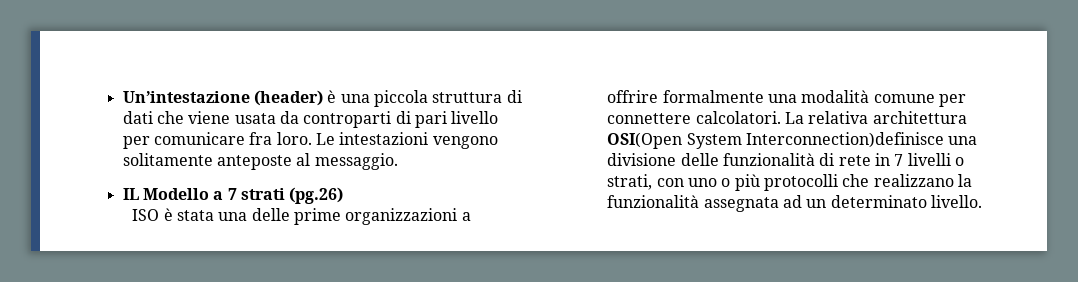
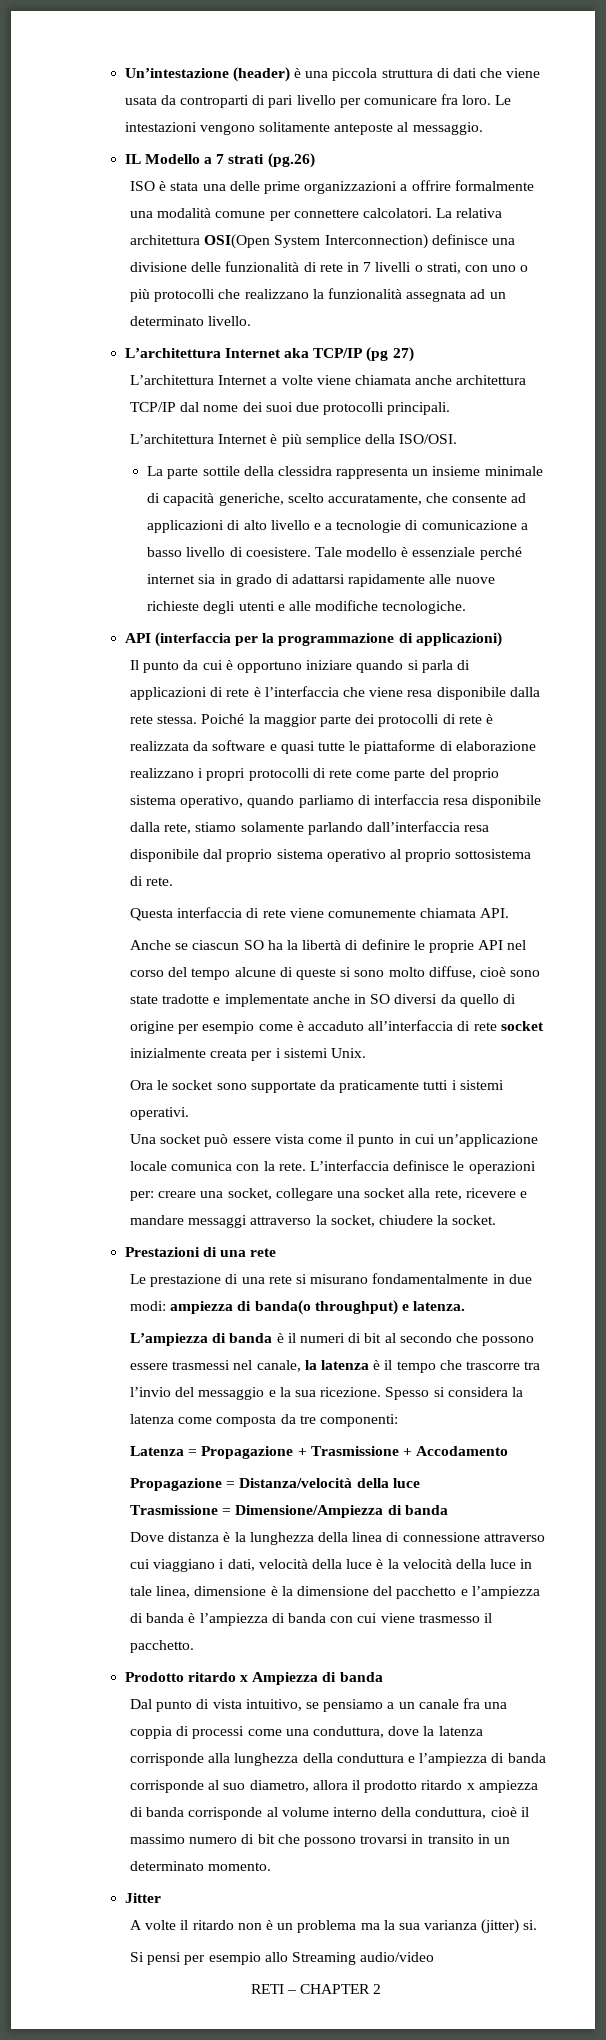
- La relativa architettura OSI(Open System Interconnection)definisce una divisione delle funzionalità di rete in 7 livelli o strati, con uno o più protocolli che realizzano la funzionalità assegnata ad un determinato livello.
+ La relativa architettura OSI(Open System Interconnection) definisce una divisione delle funzionalità di rete in 7 livelli o strati, con uno o più protocolli che realizzano la funzionalità assegnata ad un determinato livello.
+ L’architettura Internet aka TCP/IP (pg 27)
+ L’architettura Internet a volte viene chiamata anche architettura TCP/IP dal nome dei suoi due protocolli principali.
+ L’architettura Internet è più semplice della ISO/OSI.
+ La parte sottile della clessidra rappresenta un insieme minimale di capacità generiche, scelto accuratamente, che consente ad applicazioni di alto livello e a tecnologie di comunicazione a basso livello di coesistere. Tale modello è essenziale perché internet sia in grado di adattarsi rapidamente alle nuove richieste degli utenti e alle modifiche tecnologiche.
+ API (interfaccia per la programmazione di applicazioni)
+ Il punto da cui è opportuno iniziare quando si parla di applicazioni di rete è l’interfaccia che viene resa disponibile dalla rete stessa. Poiché la maggior parte dei protocolli di rete è realizzata da software e quasi tutte le piattaforme di elaborazione realizzano i propri protocolli di rete come parte del proprio sistema operativo, quando parliamo di interfaccia resa disponibile dalla rete, stiamo solamente parlando dall’interfaccia resa disponibile dal proprio sistema operativo al proprio sottosistema di rete.
+ Questa interfaccia di rete viene comunemente chiamata API.
+ Anche se ciascun SO ha la libertà di definire le proprie API nel corso del tempo alcune di queste si sono molto diffuse, cioè sono state tradotte e implementate anche in SO diversi da quello di origine per esempio come è accaduto all’interfaccia di rete socket inizialmente creata per i sistemi Unix.
+ Ora le socket sono supportate da praticamente tutti i sistemi operativi.
+ Una socket può essere vista come il punto in cui un’applicazione locale comunica con la rete. L’interfaccia definisce le operazioni per: creare una socket, collegare una socket alla rete, ricevere e mandare messaggi attraverso la socket, chiudere la socket.
+ Prestazioni di una rete
+ Le prestazione di una rete si misurano fondamentalmente in due modi: ampiezza di banda(o throughput) e latenza.
+ L’ampiezza di banda è il numeri di bit al secondo che possono essere trasmessi nel canale, la latenza è il tempo che trascorre tra l’invio del messaggio e la sua ricezione. Spesso si considera la latenza come composta da tre componenti:
+ Latenza = Propagazione + Trasmissione + Accodamento
+ Propagazione = Distanza/velocità della luce
+ Trasmissione = Dimensione/Ampiezza di banda
+ Dove distanza è la lunghezza della linea di connessione attraverso cui viaggiano i dati, velocità della luce è la velocità della luce in tale linea, dimensione è la dimensione del pacchetto e l’ampiezza di banda è l’ampiezza di banda con cui viene trasmesso il pacchetto.
+ Prodotto ritardo x Ampiezza di banda
+ Dal punto di vista intuitivo, se pensiamo a un canale fra una coppia di processi come una conduttura, dove la latenza corrisponde alla lunghezza della conduttura e l’ampiezza di banda corrisponde al suo diametro, allora il prodotto ritardo x ampiezza di banda corrisponde al volume interno della conduttura, cioè il massimo numero di bit che possono trovarsi in transito in un determinato momento.
+ Jitter
+ A volte il ritardo non è un problema ma la sua varianza (jitter) si.
+ Si pensi per esempio allo Streaming audio/video
+ RETI – CHAPTER 2

